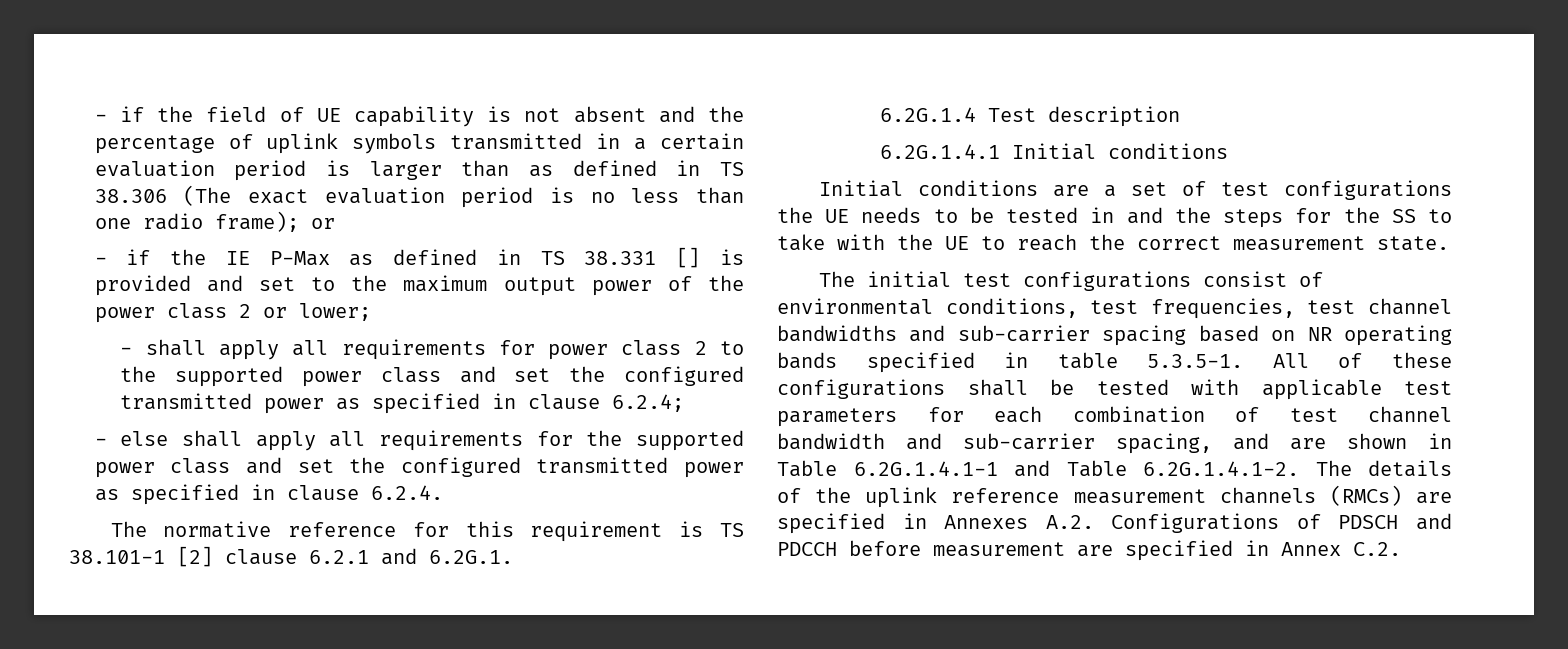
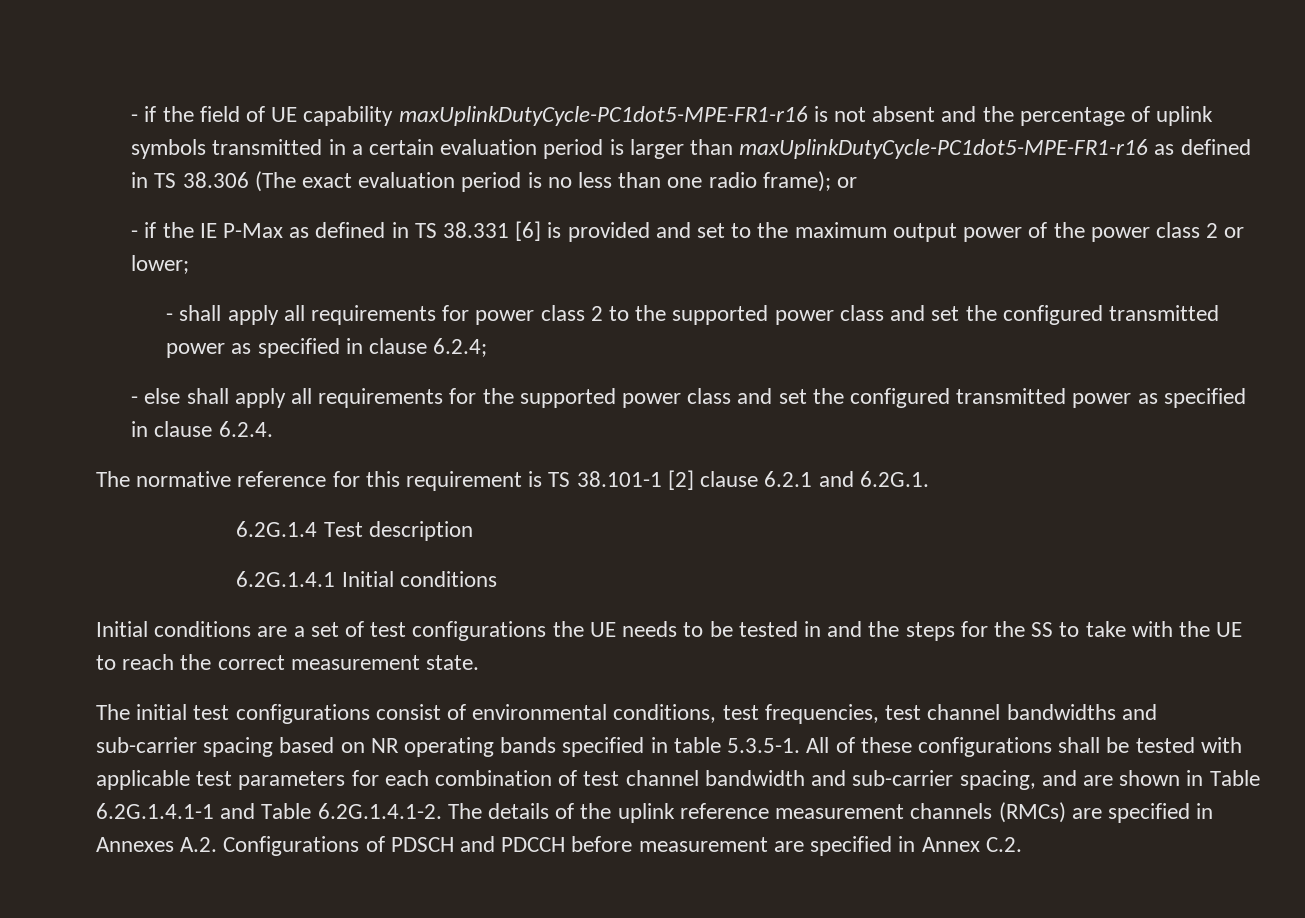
- - if the field of UE capability is not absent and the percentage of uplink symbols transmitted in a certain evaluation period is larger than as defined in TS 38.306 (The exact evaluation period is no less than one radio frame); or
+ - if the field of UE capability maxUplinkDutyCycle-PC1dot5-MPE-FR1-r16 is not absent and the percentage of uplink symbols transmitted in a certain evaluation period is larger than maxUplinkDutyCycle-PC1dot5-MPE-FR1-r16 as defined in TS 38.306 (The exact evaluation period is no less than one radio frame); or
- - if the IE P-Max as defined in TS 38.331 [] is provided and set to the maximum output power of the power class 2 or lower;
+ - if the IE P-Max as defined in TS 38.331 [6] is provided and set to the maximum output power of the power class 2 or lower;

